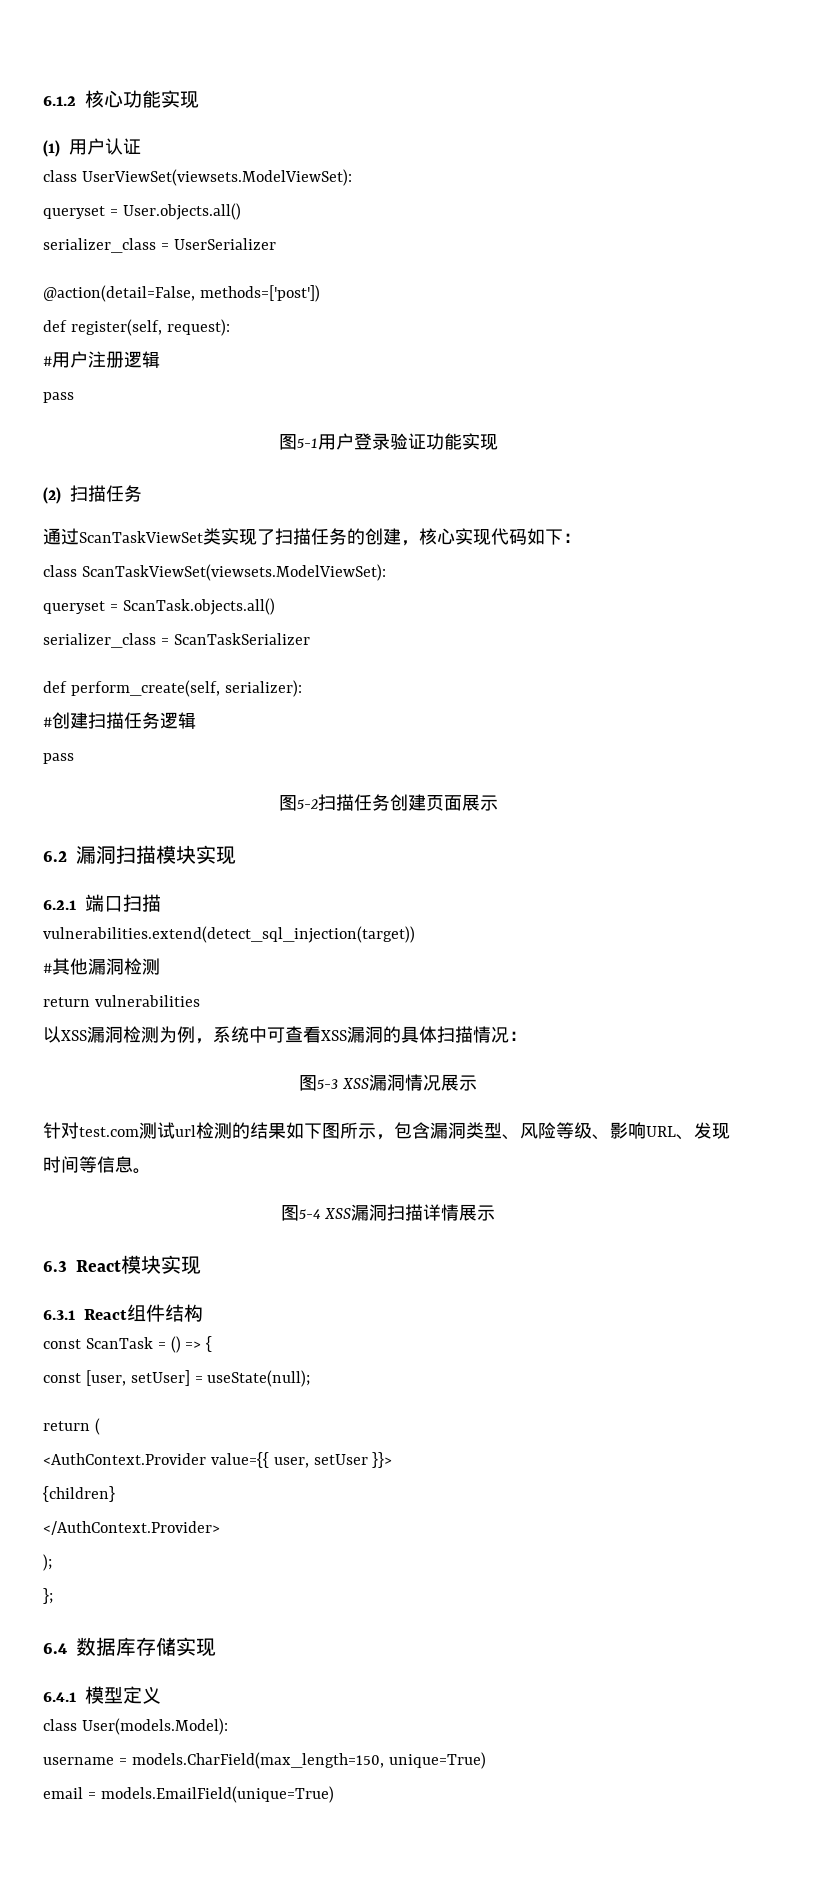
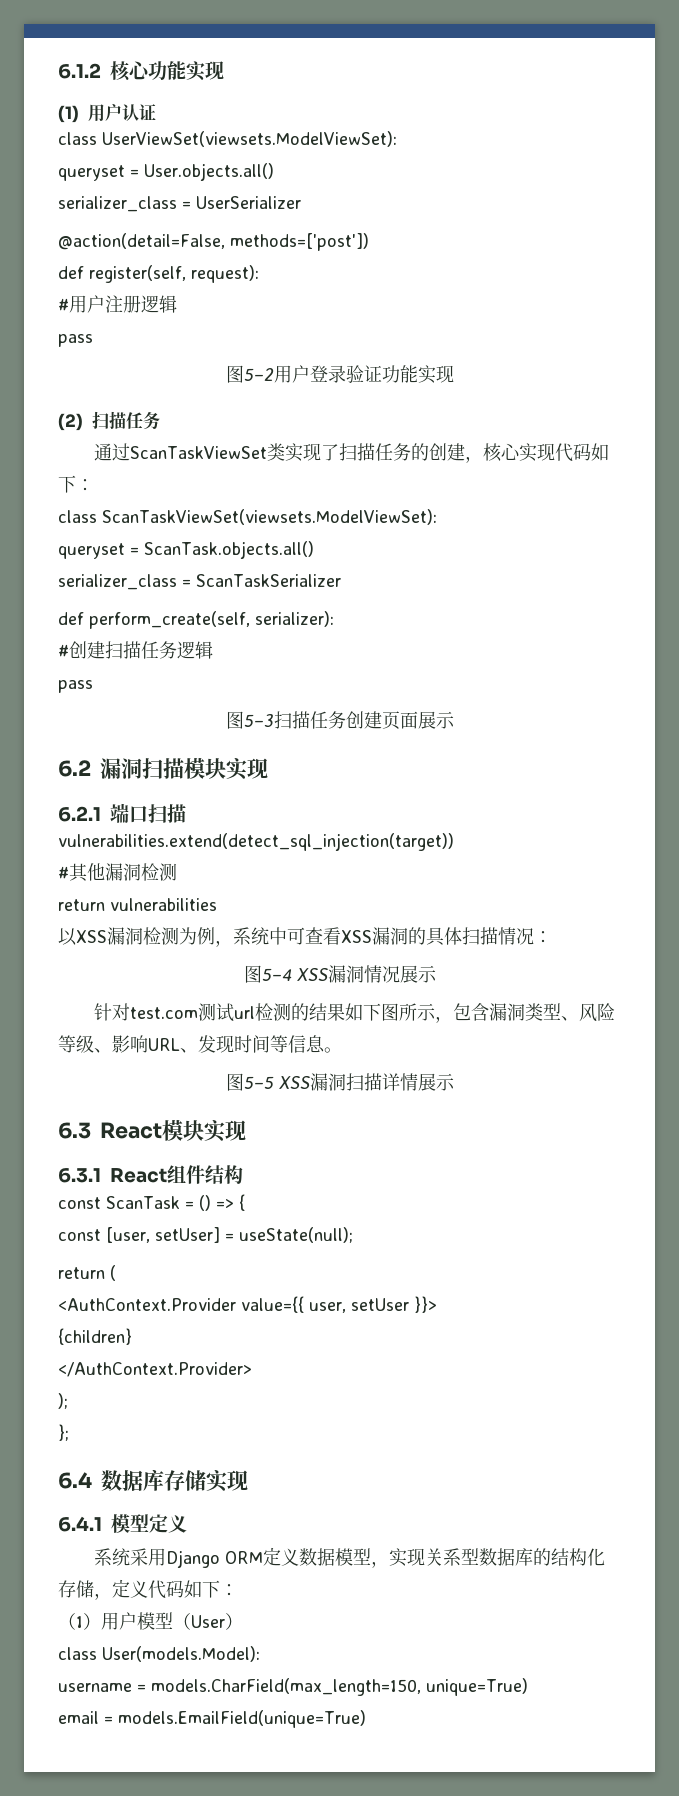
- 图5-1用户登录验证功能实现
+ 图5–2用户登录验证功能实现
- 图5-2扫描任务创建页面展示
+ 图5–3扫描任务创建页面展示
- 图5-3 XSS漏洞情况展示
+ 图5–4 XSS漏洞情况展示
- 图5-4 XSS漏洞扫描详情展示
+ 图5–5 XSS漏洞扫描详情展示
+ 系统采用Django ORM定义数据模型，实现关系型数据库的结构化存储，定义代码如下：
+ （1）用户模型（User）

